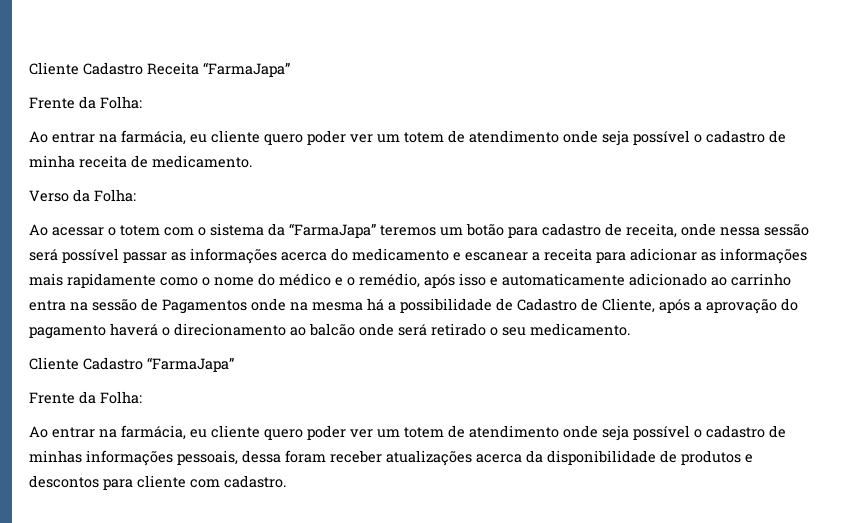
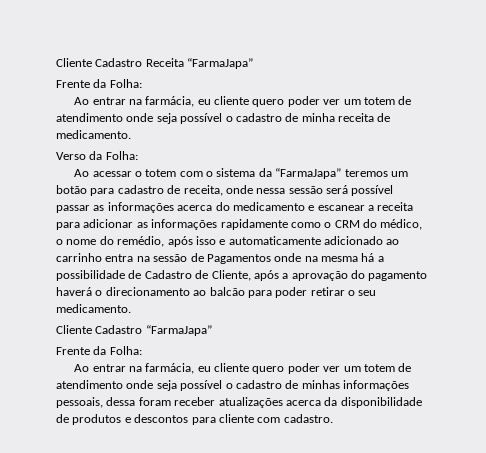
- Ao acessar o totem com o sistema da “FarmaJapa” teremos um botão para cadastro de receita, onde nessa sessão será possível passar as informações acerca do medicamento e escanear a receita para adicionar as informações mais rapidamente como o nome do médico e o remédio, após isso e automaticamente adicionado ao carrinho entra na sessão de Pagamentos onde na mesma há a possibilidade de Cadastro de Cliente, após a aprovação do pagamento haverá o direcionamento ao balcão onde será retirado o seu medicamento.
+ Ao acessar o totem com o sistema da “FarmaJapa” teremos um botão para cadastro de receita, onde nessa sessão será possível passar as informações acerca do medicamento e escanear a receita para adicionar as informações rapidamente como o CRM do médico, o nome do remédio, após isso e automaticamente adicionado ao carrinho entra na sessão de Pagamentos onde na mesma há a possibilidade de Cadastro de Cliente, após a aprovação do pagamento haverá o direcionamento ao balcão para poder retirar o seu medicamento.

